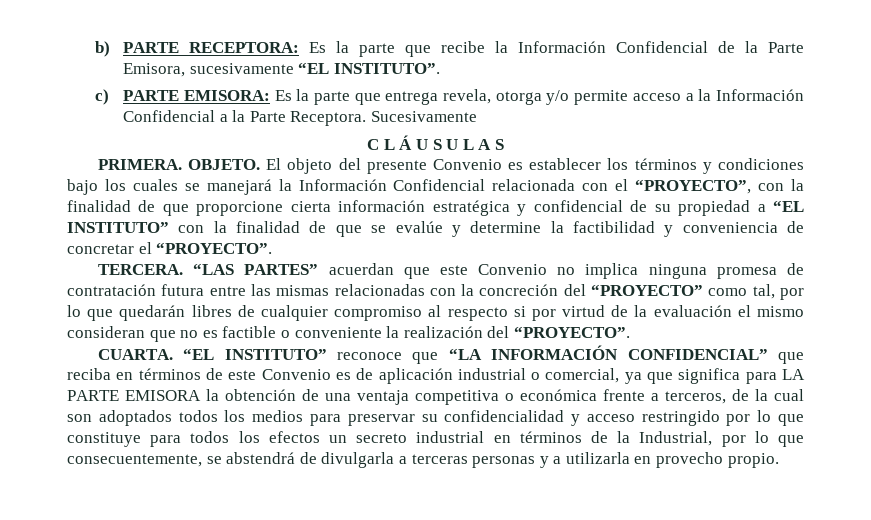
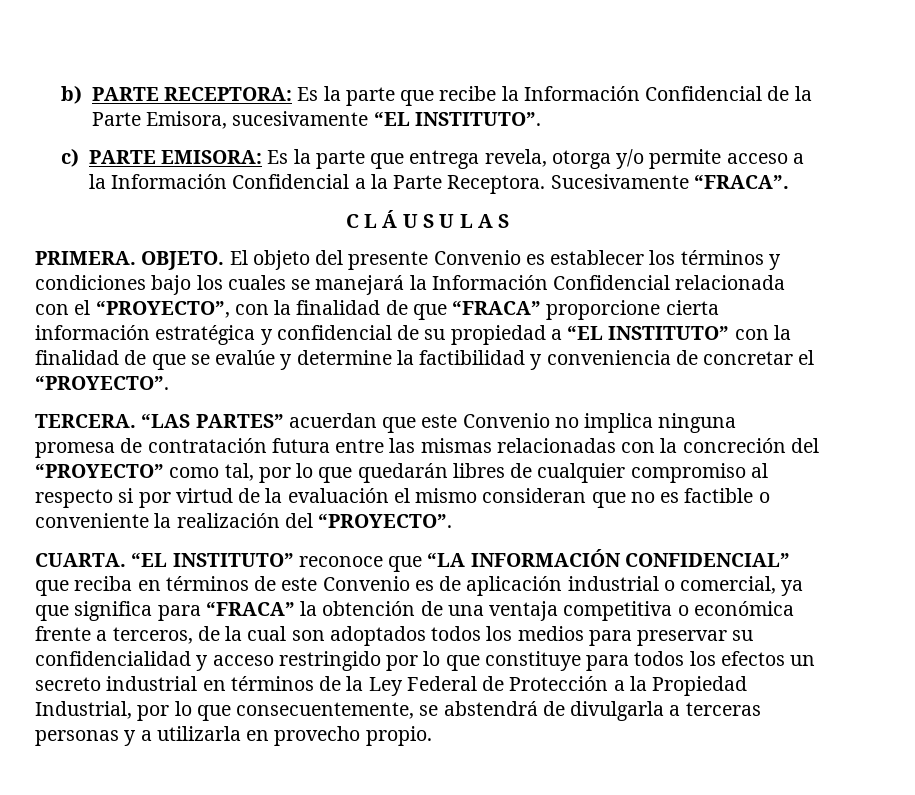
- Sucesivamente
+ Sucesivamente “FRACA”.
- El objeto del presente Convenio es establecer los términos y condiciones bajo los cuales se manejará la Información Confidencial relacionada con el “PROYECTO”, con la finalidad de que proporcione cierta información estratégica y confidencial de su propiedad a “EL INSTITUTO” con la finalidad de que se evalúe y determine la factibilidad y conveniencia de concretar el “PROYECTO”.
+ El objeto del presente Convenio es establecer los términos y condiciones bajo los cuales se manejará la Información Confidencial relacionada con el “PROYECTO”, con la finalidad de que “FRACA” proporcione cierta información estratégica y confidencial de su propiedad a “EL INSTITUTO” con la finalidad de que se evalúe y determine la factibilidad y conveniencia de concretar el “PROYECTO”.
- “EL INSTITUTO” reconoce que “LA INFORMACIÓN CONFIDENCIAL” que reciba en términos de este Convenio es de aplicación industrial o comercial, ya que significa para LA PARTE EMISORA la obtención de una ventaja competitiva o económica frente a terceros, de la cual son adoptados todos los medios para preservar su confidencialidad y acceso restringido por lo que constituye para todos los efectos un secreto industrial en términos de la Industrial, por lo que consecuentemente, se abstendrá de divulgarla a terceras personas y a utilizarla en provecho propio.
+ “EL INSTITUTO” reconoce que “LA INFORMACIÓN CONFIDENCIAL” que reciba en términos de este Convenio es de aplicación industrial o comercial, ya que significa para “FRACA” la obtención de una ventaja competitiva o económica frente a terceros, de la cual son adoptados todos los medios para preservar su confidencialidad y acceso restringido por lo que constituye para todos los efectos un secreto industrial en términos de la Ley Federal de Protección a la Propiedad Industrial, por lo que consecuentemente, se abstendrá de divulgarla a terceras personas y a utilizarla en provecho propio.

